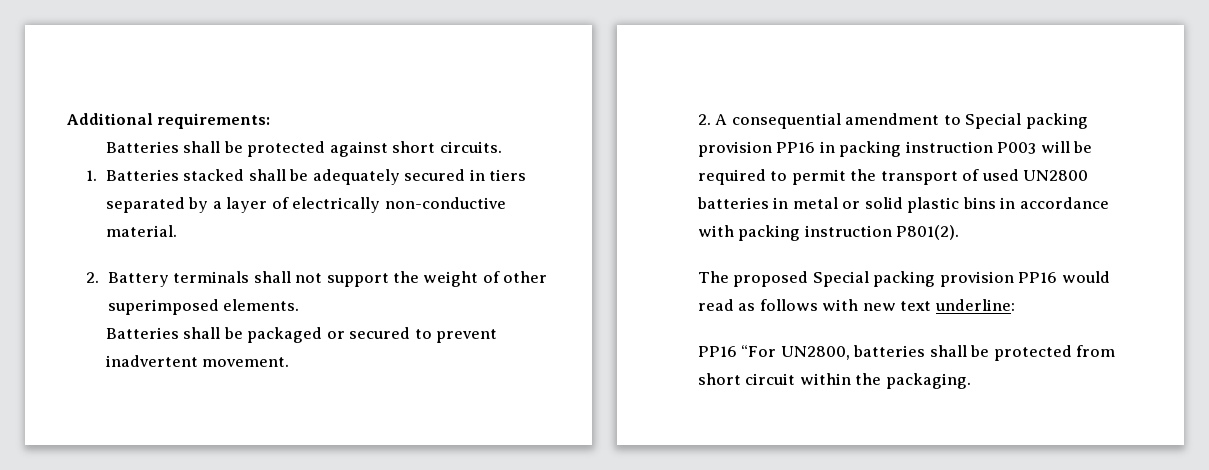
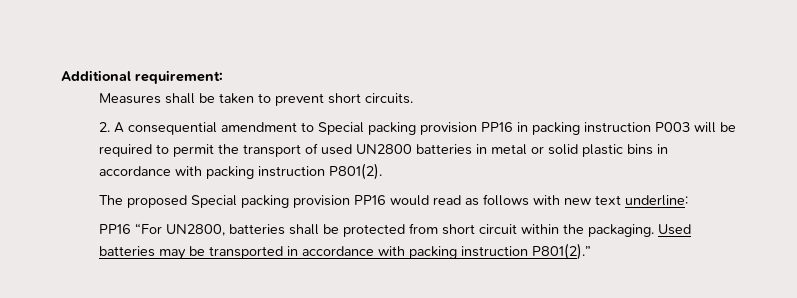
- Additional requirements:
- Batteries shall be protected against short circuits.
- 1. Batteries stacked shall be adequately secured in tiers separated by a layer of electrically non-conductive material.
- 2. Battery terminals shall not support the weight of other superimposed elements.
- Batteries shall be packaged or secured to prevent inadvertent movement.
+ Additional requirement:
+ Measures shall be taken to prevent short circuits.
+ Used batteries may be transported in accordance with packing instruction P801(2).”

